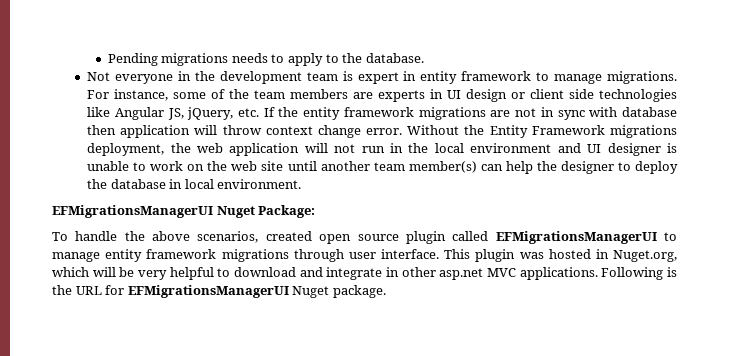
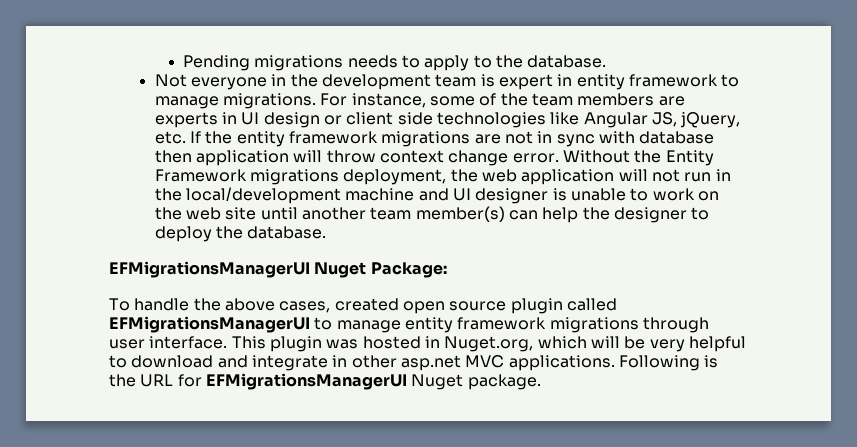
- Without the Entity Framework migrations deployment, the web application will not run in the local environment and UI designer is unable to work on the web site until another team member(s) can help the designer to deploy the database in local environment.
+ Without the Entity Framework migrations deployment, the web application will not run in the local/development machine and UI designer is unable to work on the web site until another team member(s) can help the designer to deploy the database.
- To handle the above scenarios, created open source plugin called EFMigrationsManagerUI to manage entity framework migrations through user interface.
+ To handle the above cases, created open source plugin called EFMigrationsManagerUI to manage entity framework migrations through user interface.

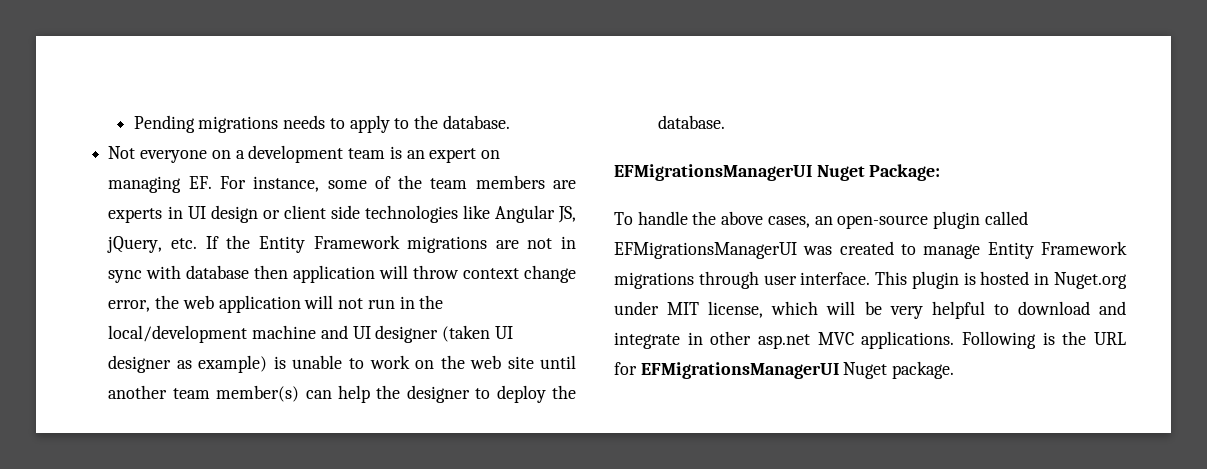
- Not everyone in the development team is expert in entity framework to manage migrations. For instance, some of the team members are experts in UI design or client side technologies like Angular JS, jQuery, etc. If the entity framework migrations are not in sync with database then application will throw context change error. Without the Entity Framework migrations deployment, the web application will not run in the local/development machine and UI designer is unable to work on the web site until another team member(s) can help the designer to deploy the database.
+ Not everyone on a development team is an expert on managing EF. For instance, some of the team members are experts in UI design or client side technologies like Angular JS, jQuery, etc. If the Entity Framework migrations are not in sync with database then application will throw context change error, the web application will not run in the local/development machine and UI designer (taken UI designer as example) is unable to work on the web site until another team member(s) can help the designer to deploy the database.
- To handle the above cases, created open source plugin called EFMigrationsManagerUI to manage entity framework migrations through user interface.
+ To handle the above cases, an open-source plugin called EFMigrationsManagerUI was created to manage Entity Framework migrations through user interface.
- This plugin was hosted in Nuget.org, which will be very helpful to download and integrate in other asp.net MVC applications.
+ This plugin is hosted in Nuget.org under MIT license, which will be very helpful to download and integrate in other asp.net MVC applications.

